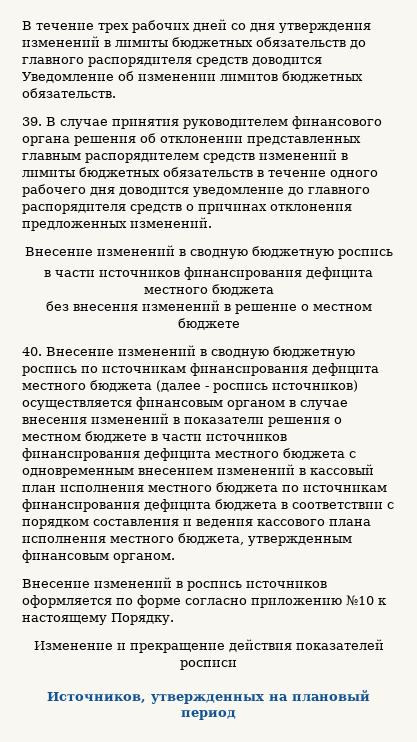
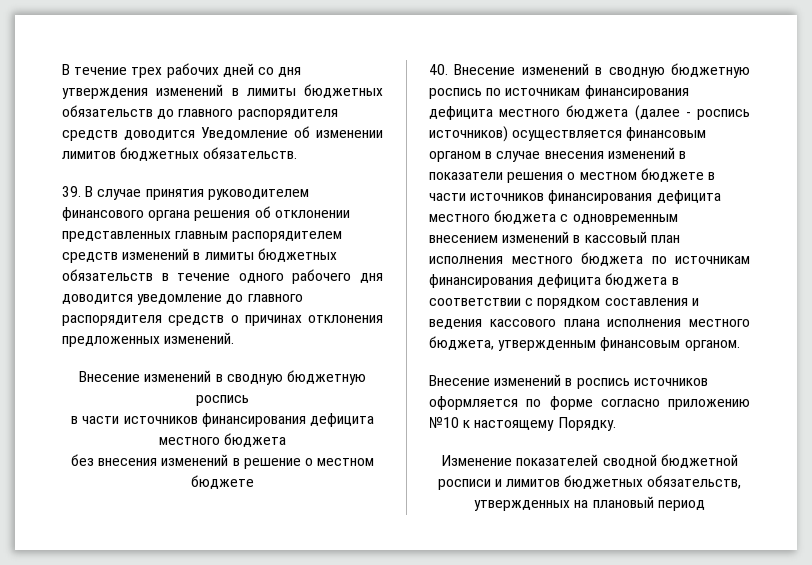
- Изменение и прекращение действия показателей росписи
- Источников, утвержденных на плановый период
+ Изменение показателей сводной бюджетной росписи и лимитов бюджетных обязательств, утвержденных на плановый период

